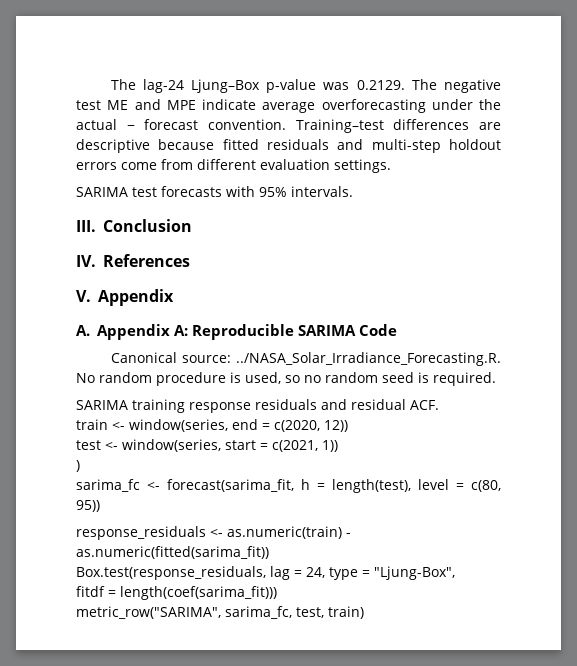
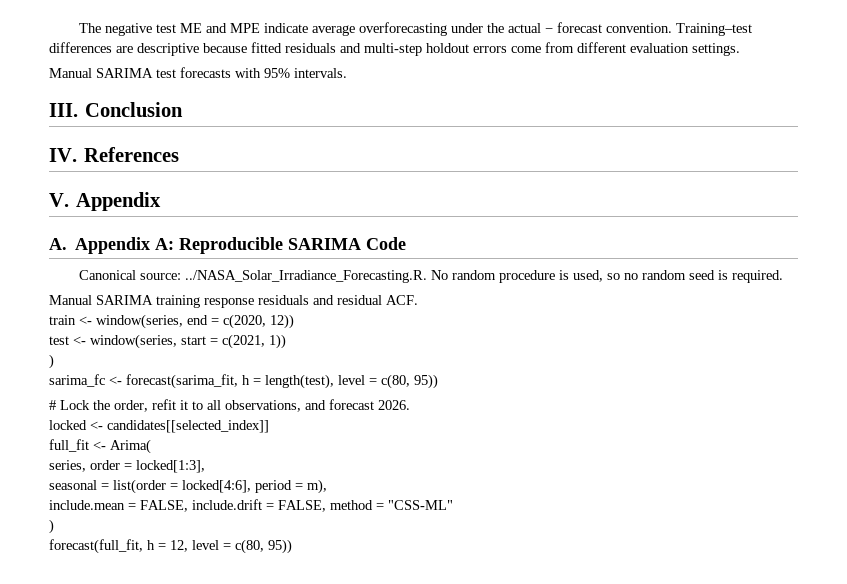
- The lag-24 Ljung–Box p-value was 0.2129. The negative test ME and MPE indicate average overforecasting under the actual − forecast convention.
+ The negative test ME and MPE indicate average overforecasting under the actual − forecast convention.
- SARIMA test forecasts with 95% intervals.
+ Manual SARIMA test forecasts with 95% intervals.
- SARIMA training response residuals and residual ACF.
+ Manual SARIMA training response residuals and residual ACF.
- response_residuals <- as.numeric(train) - as.numeric(fitted(sarima_fit))
- Box.test(response_residuals, lag = 24, type = "Ljung-Box",
- fitdf = length(coef(sarima_fit)))
- metric_row("SARIMA", sarima_fc, test, train)
+ # Lock the order, refit it to all observations, and forecast 2026.
+ locked <- candidates[[selected_index]]
+ full_fit <- Arima(
+ series, order = locked[1:3],
+ seasonal = list(order = locked[4:6], period = m),
+ include.mean = FALSE, include.drift = FALSE, method = "CSS-ML"
+ )
+ forecast(full_fit, h = 12, level = c(80, 95))

